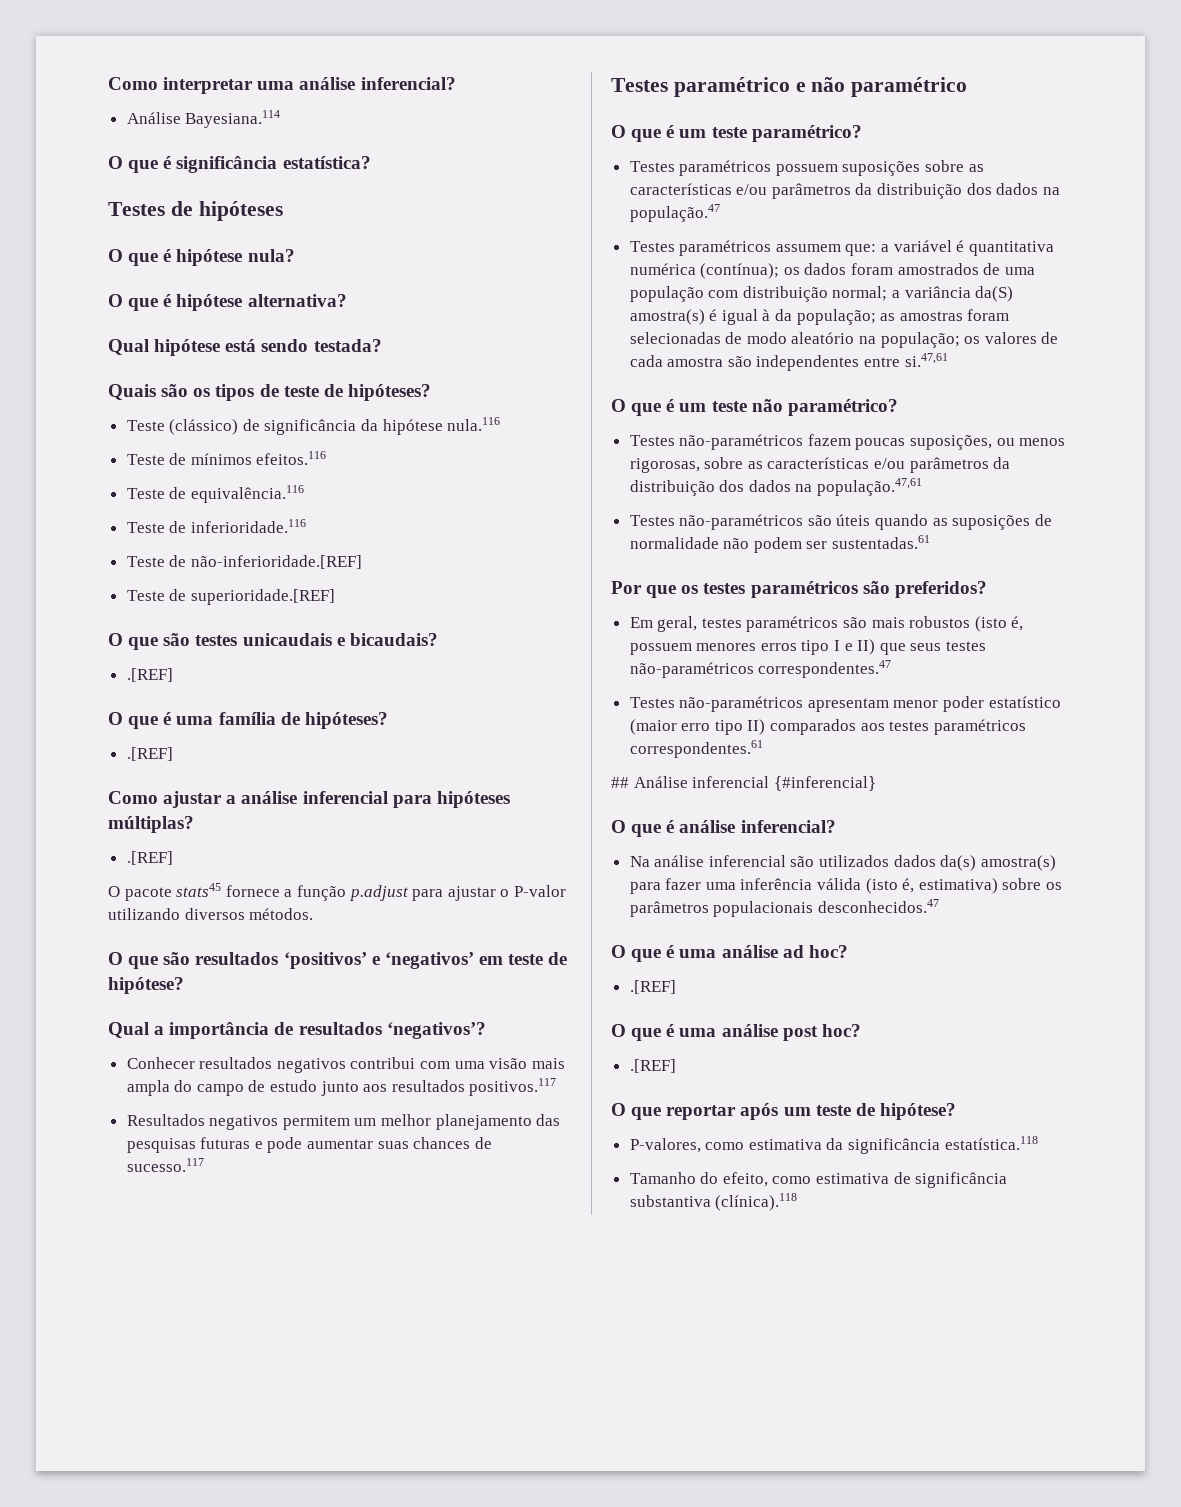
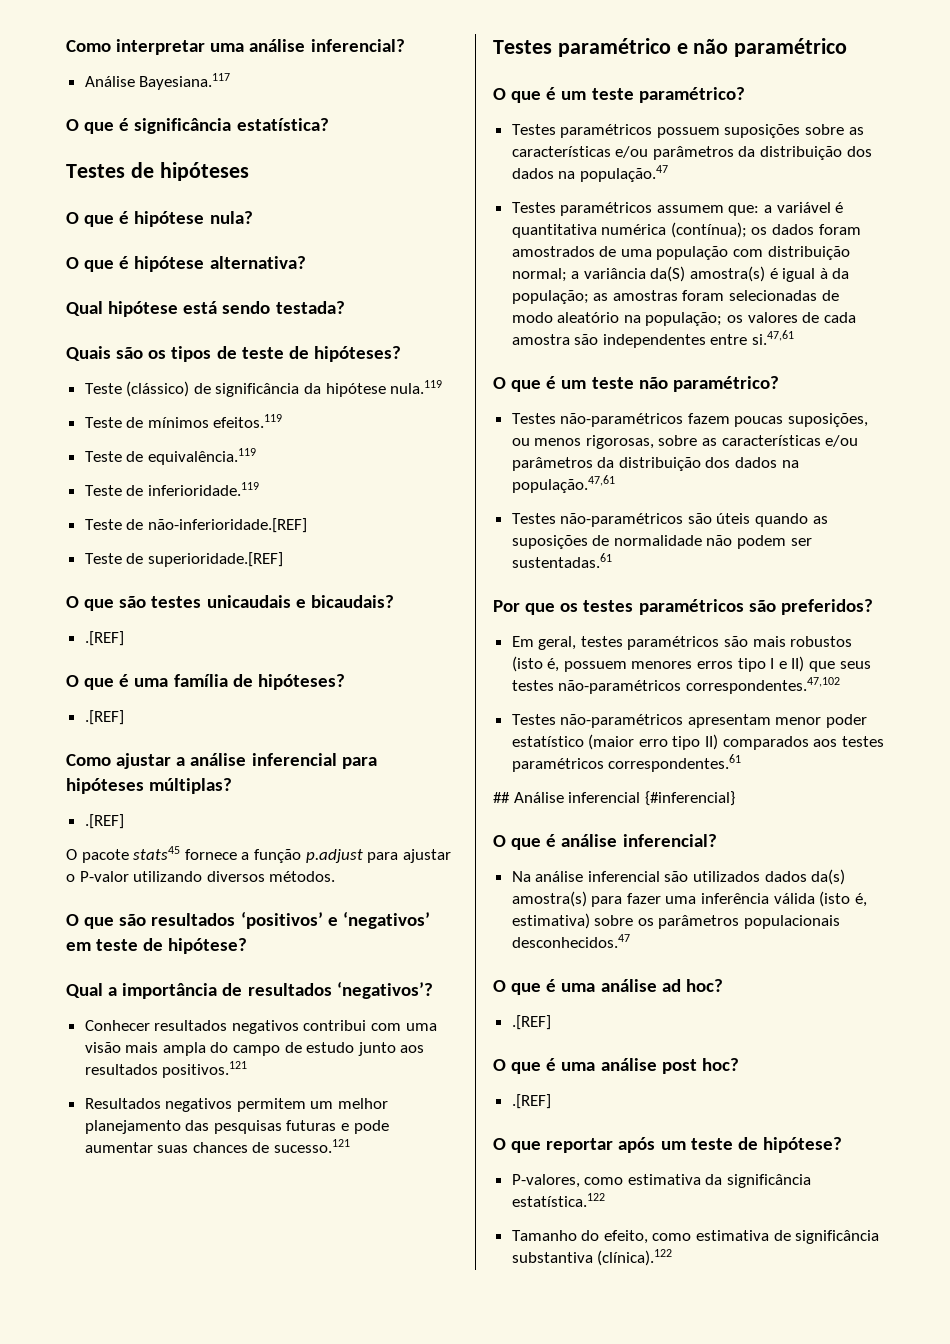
- Análise Bayesiana.114
+ Análise Bayesiana.117
- Teste (clássico) de significância da hipótese nula.116
+ Teste (clássico) de significância da hipótese nula.119
- Teste de mínimos efeitos.116
- Teste de equivalência.116
- Teste de inferioridade.116
+ Teste de mínimos efeitos.119
+ Teste de equivalência.119
+ Teste de inferioridade.119
- Conhecer resultados negativos contribui com uma visão mais ampla do campo de estudo junto aos resultados positivos.117
+ Conhecer resultados negativos contribui com uma visão mais ampla do campo de estudo junto aos resultados positivos.121
- Resultados negativos permitem um melhor planejamento das pesquisas futuras e pode aumentar suas chances de sucesso.117
+ Resultados negativos permitem um melhor planejamento das pesquisas futuras e pode aumentar suas chances de sucesso.121
- Em geral, testes paramétricos são mais robustos (isto é, possuem menores erros tipo I e II) que seus testes não-paramétricos correspondentes.47
+ Em geral, testes paramétricos são mais robustos (isto é, possuem menores erros tipo I e II) que seus testes não-paramétricos correspondentes.47,102
- P-valores, como estimativa da significância estatística.118
+ P-valores, como estimativa da significância estatística.122
- Tamanho do efeito, como estimativa de significância substantiva (clínica).118
+ Tamanho do efeito, como estimativa de significância substantiva (clínica).122

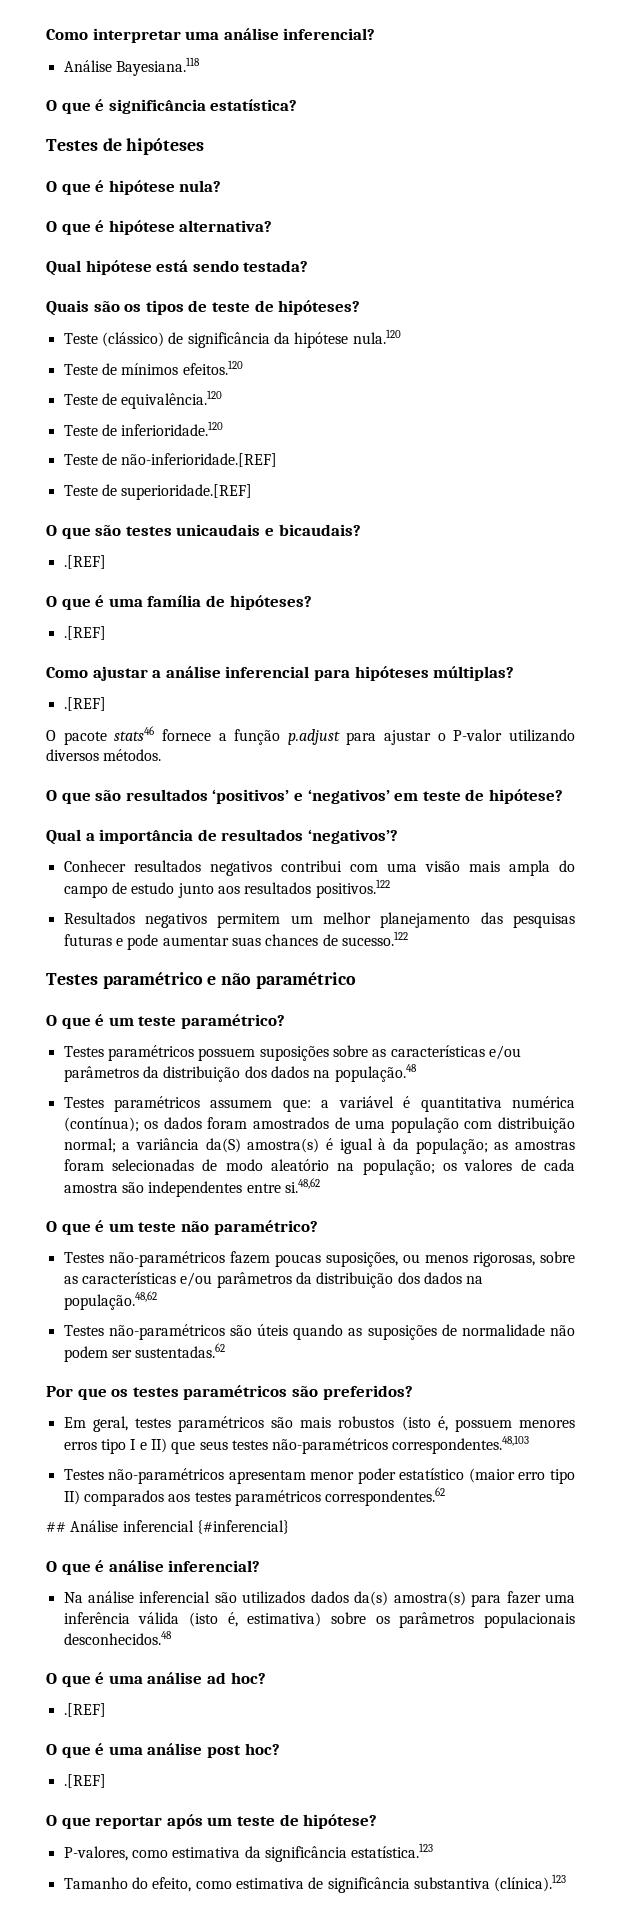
- Análise Bayesiana.117
+ Análise Bayesiana.118
- Teste (clássico) de significância da hipótese nula.119
+ Teste (clássico) de significância da hipótese nula.120
- Teste de mínimos efeitos.119
- Teste de equivalência.119
- Teste de inferioridade.119
+ Teste de mínimos efeitos.120
+ Teste de equivalência.120
+ Teste de inferioridade.120
- O pacote stats45 fornece a função p.adjust para ajustar o P-valor utilizando diversos métodos.
+ O pacote stats46 fornece a função p.adjust para ajustar o P-valor utilizando diversos métodos.
- Conhecer resultados negativos contribui com uma visão mais ampla do campo de estudo junto aos resultados positivos.121
+ Conhecer resultados negativos contribui com uma visão mais ampla do campo de estudo junto aos resultados positivos.122
- Resultados negativos permitem um melhor planejamento das pesquisas futuras e pode aumentar suas chances de sucesso.121
+ Resultados negativos permitem um melhor planejamento das pesquisas futuras e pode aumentar suas chances de sucesso.122
- Testes paramétricos possuem suposições sobre as características e/ou parâmetros da distribuição dos dados na população.47
+ Testes paramétricos possuem suposições sobre as características e/ou parâmetros da distribuição dos dados na população.48
- Testes paramétricos assumem que: a variável é quantitativa numérica (contínua); os dados foram amostrados de uma população com distribuição normal; a variância da(S) amostra(s) é igual à da população; as amostras foram selecionadas de modo aleatório na população; os valores de cada amostra são independentes entre si.47,61
+ Testes paramétricos assumem que: a variável é quantitativa numérica (contínua); os dados foram amostrados de uma população com distribuição normal; a variância da(S) amostra(s) é igual à da população; as amostras foram selecionadas de modo aleatório na população; os valores de cada amostra são independentes entre si.48,62
- Testes não-paramétricos fazem poucas suposições, ou menos rigorosas, sobre as características e/ou parâmetros da distribuição dos dados na população.47,61
+ Testes não-paramétricos fazem poucas suposições, ou menos rigorosas, sobre as características e/ou parâmetros da distribuição dos dados na população.48,62
- Testes não-paramétricos são úteis quando as suposições de normalidade não podem ser sustentadas.61
+ Testes não-paramétricos são úteis quando as suposições de normalidade não podem ser sustentadas.62
- Em geral, testes paramétricos são mais robustos (isto é, possuem menores erros tipo I e II) que seus testes não-paramétricos correspondentes.47,102
+ Em geral, testes paramétricos são mais robustos (isto é, possuem menores erros tipo I e II) que seus testes não-paramétricos correspondentes.48,103
- Testes não-paramétricos apresentam menor poder estatístico (maior erro tipo II) comparados aos testes paramétricos correspondentes.61
+ Testes não-paramétricos apresentam menor poder estatístico (maior erro tipo II) comparados aos testes paramétricos correspondentes.62
- Na análise inferencial são utilizados dados da(s) amostra(s) para fazer uma inferência válida (isto é, estimativa) sobre os parâmetros populacionais desconhecidos.47
+ Na análise inferencial são utilizados dados da(s) amostra(s) para fazer uma inferência válida (isto é, estimativa) sobre os parâmetros populacionais desconhecidos.48
- P-valores, como estimativa da significância estatística.122
+ P-valores, como estimativa da significância estatística.123
- Tamanho do efeito, como estimativa de significância substantiva (clínica).122
+ Tamanho do efeito, como estimativa de significância substantiva (clínica).123

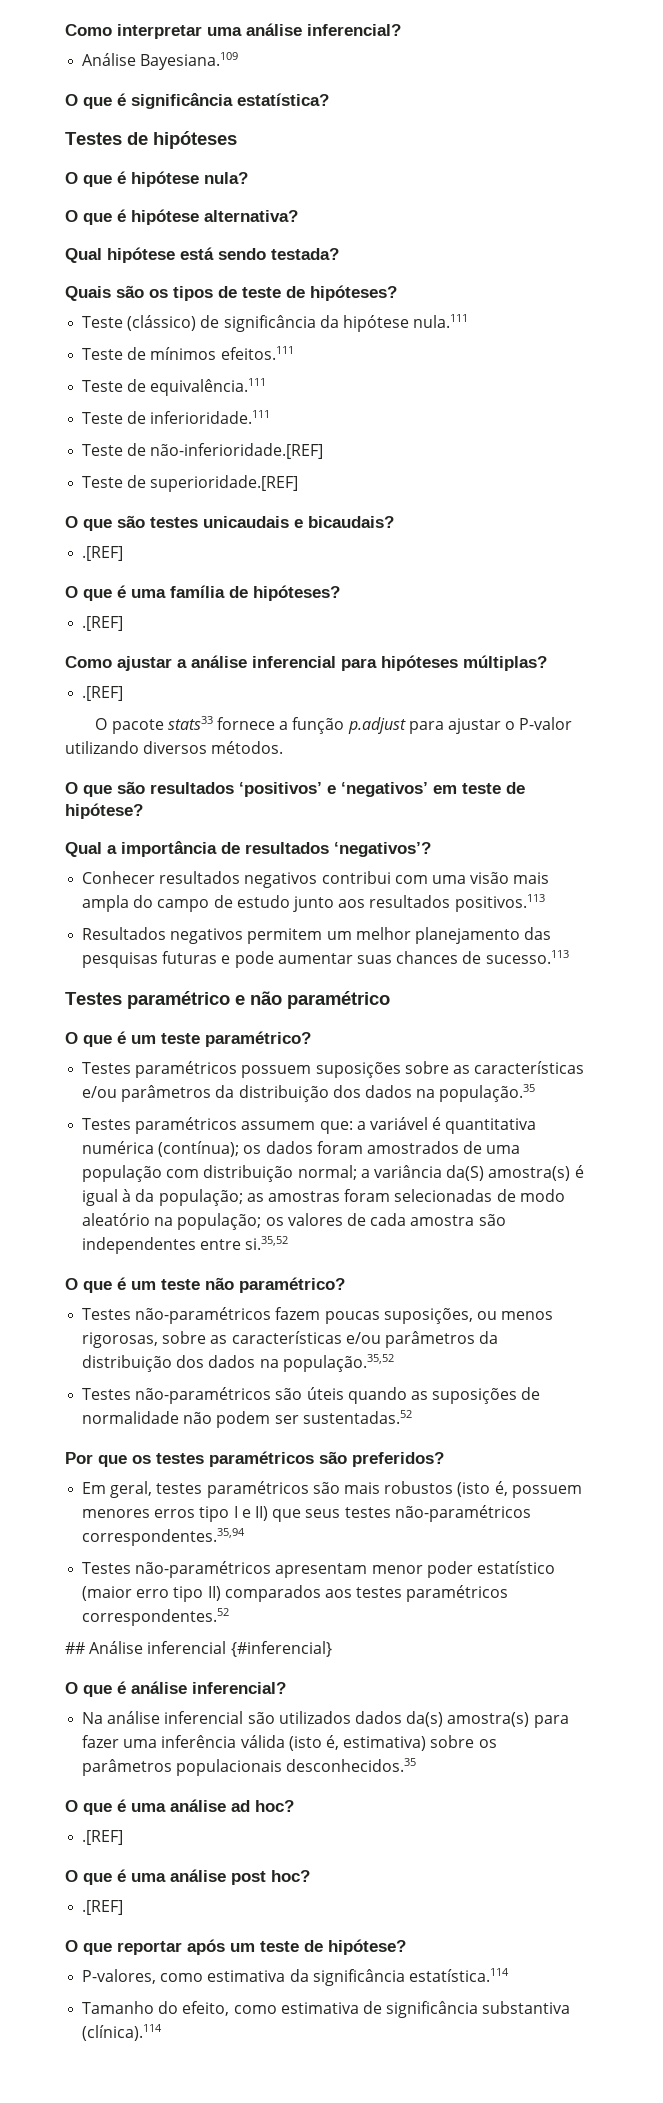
- Análise Bayesiana.118
+ Análise Bayesiana.109
- Teste (clássico) de significância da hipótese nula.120
+ Teste (clássico) de significância da hipótese nula.111
- Teste de mínimos efeitos.120
- Teste de equivalência.120
- Teste de inferioridade.120
+ Teste de mínimos efeitos.111
+ Teste de equivalência.111
+ Teste de inferioridade.111
- O pacote stats46 fornece a função p.adjust para ajustar o P-valor utilizando diversos métodos.
+ O pacote stats33 fornece a função p.adjust para ajustar o P-valor utilizando diversos métodos.
- Conhecer resultados negativos contribui com uma visão mais ampla do campo de estudo junto aos resultados positivos.122
+ Conhecer resultados negativos contribui com uma visão mais ampla do campo de estudo junto aos resultados positivos.113
- Resultados negativos permitem um melhor planejamento das pesquisas futuras e pode aumentar suas chances de sucesso.122
+ Resultados negativos permitem um melhor planejamento das pesquisas futuras e pode aumentar suas chances de sucesso.113
- Testes paramétricos possuem suposições sobre as características e/ou parâmetros da distribuição dos dados na população.48
+ Testes paramétricos possuem suposições sobre as características e/ou parâmetros da distribuição dos dados na população.35
- Testes paramétricos assumem que: a variável é quantitativa numérica (contínua); os dados foram amostrados de uma população com distribuição normal; a variância da(S) amostra(s) é igual à da população; as amostras foram selecionadas de modo aleatório na população; os valores de cada amostra são independentes entre si.48,62
+ Testes paramétricos assumem que: a variável é quantitativa numérica (contínua); os dados foram amostrados de uma população com distribuição normal; a variância da(S) amostra(s) é igual à da população; as amostras foram selecionadas de modo aleatório na população; os valores de cada amostra são independentes entre si.35,52
- Testes não-paramétricos fazem poucas suposições, ou menos rigorosas, sobre as características e/ou parâmetros da distribuição dos dados na população.48,62
+ Testes não-paramétricos fazem poucas suposições, ou menos rigorosas, sobre as características e/ou parâmetros da distribuição dos dados na população.35,52
- Testes não-paramétricos são úteis quando as suposições de normalidade não podem ser sustentadas.62
+ Testes não-paramétricos são úteis quando as suposições de normalidade não podem ser sustentadas.52
- Em geral, testes paramétricos são mais robustos (isto é, possuem menores erros tipo I e II) que seus testes não-paramétricos correspondentes.48,103
+ Em geral, testes paramétricos são mais robustos (isto é, possuem menores erros tipo I e II) que seus testes não-paramétricos correspondentes.35,94
- Testes não-paramétricos apresentam menor poder estatístico (maior erro tipo II) comparados aos testes paramétricos correspondentes.62
+ Testes não-paramétricos apresentam menor poder estatístico (maior erro tipo II) comparados aos testes paramétricos correspondentes.52
- Na análise inferencial são utilizados dados da(s) amostra(s) para fazer uma inferência válida (isto é, estimativa) sobre os parâmetros populacionais desconhecidos.48
+ Na análise inferencial são utilizados dados da(s) amostra(s) para fazer uma inferência válida (isto é, estimativa) sobre os parâmetros populacionais desconhecidos.35
- P-valores, como estimativa da significância estatística.123
+ P-valores, como estimativa da significância estatística.114
- Tamanho do efeito, como estimativa de significância substantiva (clínica).123
+ Tamanho do efeito, como estimativa de significância substantiva (clínica).114

